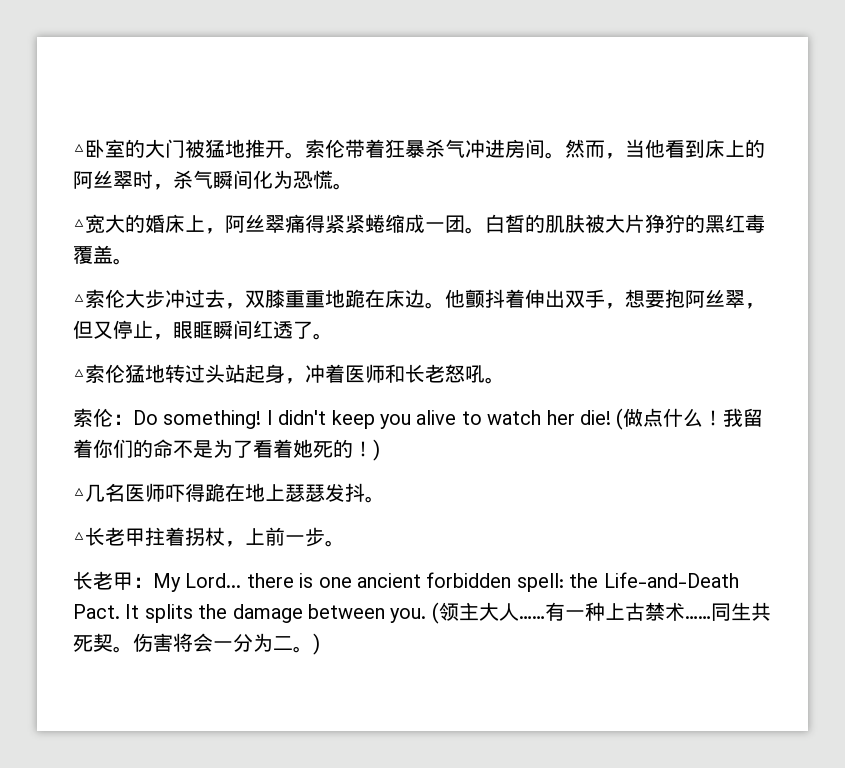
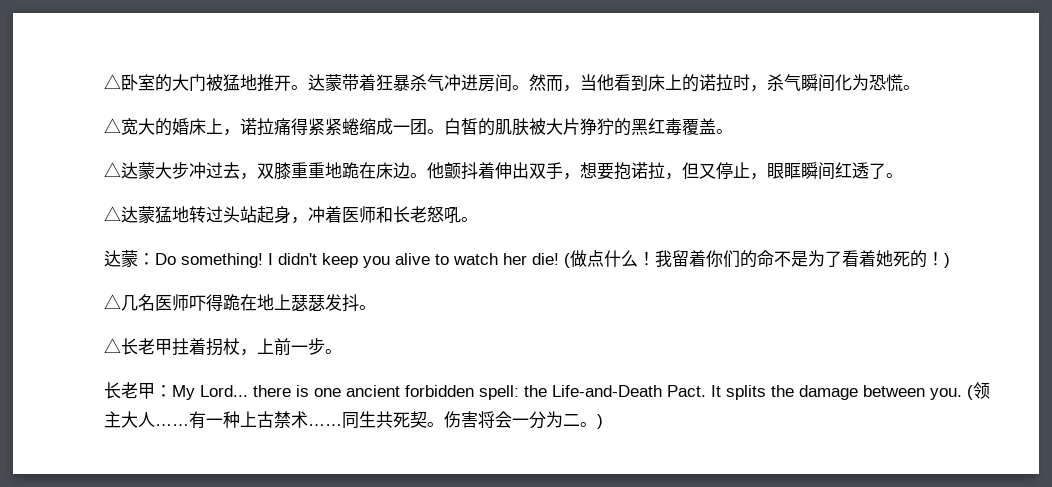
- 索伦带着狂暴杀气冲进房间。
+ 达蒙带着狂暴杀气冲进房间。
- 然而，当他看到床上的阿丝翠时，杀气瞬间化为恐慌。
+ 然而，当他看到床上的诺拉时，杀气瞬间化为恐慌。
- △宽大的婚床上，阿丝翠痛得紧紧蜷缩成一团。
+ △宽大的婚床上，诺拉痛得紧紧蜷缩成一团。
- △索伦大步冲过去，双膝重重地跪在床边。
+ △达蒙大步冲过去，双膝重重地跪在床边。
- 他颤抖着伸出双手，想要抱阿丝翠，但又停止，眼眶瞬间红透了。
+ 他颤抖着伸出双手，想要抱诺拉，但又停止，眼眶瞬间红透了。
- △索伦猛地转过头站起身，冲着医师和长老怒吼。
+ △达蒙猛地转过头站起身，冲着医师和长老怒吼。
- 索伦：Do something!
+ 达蒙：Do something!

